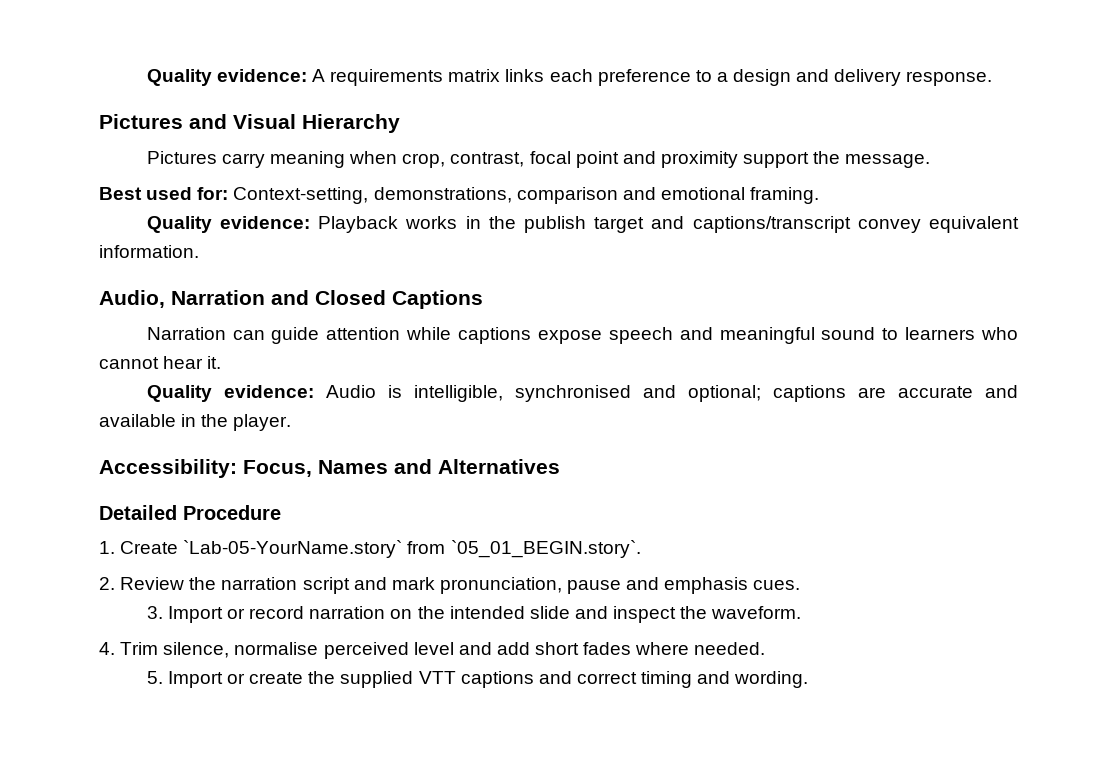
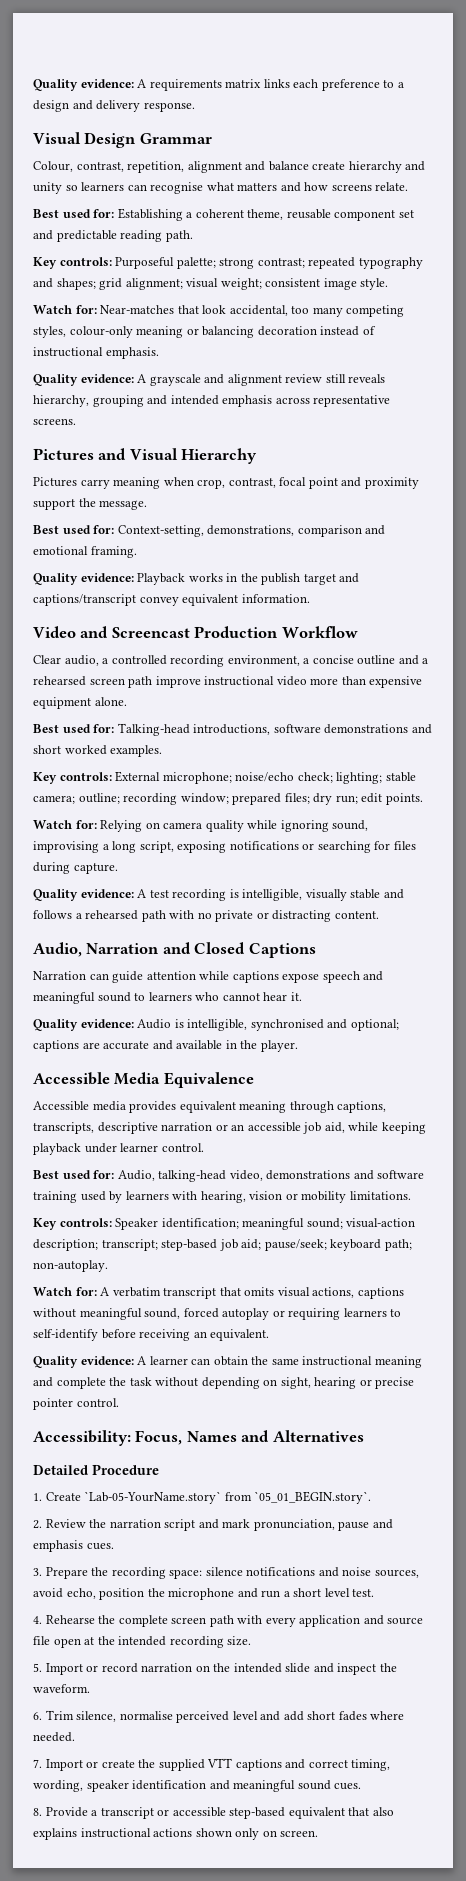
+ Visual Design Grammar
+ Colour, contrast, repetition, alignment and balance create hierarchy and unity so learners can recognise what matters and how screens relate.
+ Best used for: Establishing a coherent theme, reusable component set and predictable reading path.
+ Key controls: Purposeful palette; strong contrast; repeated typography and shapes; grid alignment; visual weight; consistent image style.
+ Watch for: Near-matches that look accidental, too many competing styles, colour-only meaning or balancing decoration instead of instructional emphasis.
+ Quality evidence: A grayscale and alignment review still reveals hierarchy, grouping and intended emphasis across representative screens.
+ Video and Screencast Production Workflow
+ Clear audio, a controlled recording environment, a concise outline and a rehearsed screen path improve instructional video more than expensive equipment alone.
+ Best used for: Talking-head introductions, software demonstrations and short worked examples.
+ Key controls: External microphone; noise/echo check; lighting; stable camera; outline; recording window; prepared files; dry run; edit points.
+ Watch for: Relying on camera quality while ignoring sound, improvising a long script, exposing notifications or searching for files during capture.
+ Quality evidence: A test recording is intelligible, visually stable and follows a rehearsed path with no private or distracting content.
+ Accessible Media Equivalence
+ Accessible media provides equivalent meaning through captions, transcripts, descriptive narration or an accessible job aid, while keeping playback under learner control.
+ Best used for: Audio, talking-head video, demonstrations and software training used by learners with hearing, vision or mobility limitations.
+ Key controls: Speaker identification; meaningful sound; visual-action description; transcript; step-based job aid; pause/seek; keyboard path; non-autoplay.
+ Watch for: A verbatim transcript that omits visual actions, captions without meaningful sound, forced autoplay or requiring learners to self-identify before receiving an equivalent.
+ Quality evidence: A learner can obtain the same instructional meaning and complete the task without depending on sight, hearing or precise pointer control.
- 3. Import or record narration on the intended slide and inspect the waveform.
+ 3. Prepare the recording space: silence notifications and noise sources, avoid echo, position the microphone and run a short level test.
+ 4. Rehearse the complete screen path with every application and source file open at the intended recording size.
+ 5. Import or record narration on the intended slide and inspect the waveform.
- 4. Trim silence, normalise perceived level and add short fades where needed.
+ 6. Trim silence, normalise perceived level and add short fades where needed.
- 5. Import or create the supplied VTT captions and correct timing and wording.
+ 7. Import or create the supplied VTT captions and correct timing, wording, speaker identification and meaningful sound cues.
+ 8. Provide a transcript or accessible step-based equivalent that also explains instructional actions shown only on screen.

